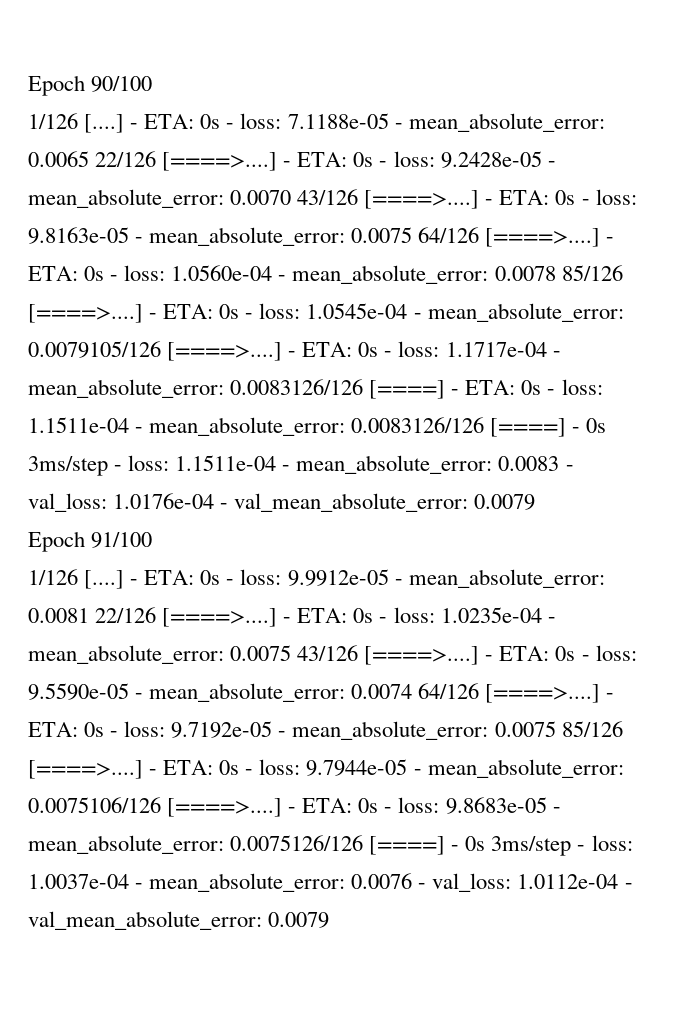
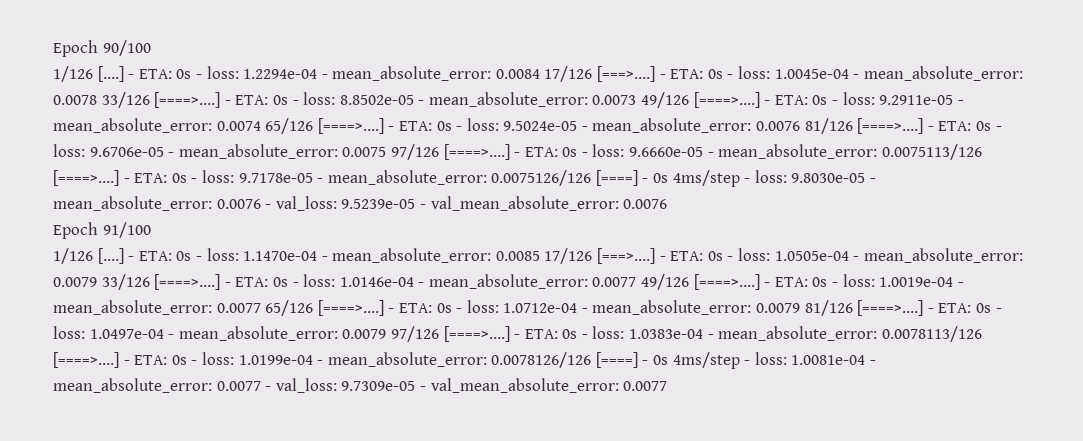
- - ETA: 0s - loss: 7.1188e-05 - mean_absolute_error: 0.0065 22/126 [====>....] - ETA: 0s - loss: 9.2428e-05 - mean_absolute_error: 0.0070 43/126 [====>....] - ETA: 0s - loss: 9.8163e-05 - mean_absolute_error: 0.0075 64/126 [====>....] - ETA: 0s - loss: 1.0560e-04 - mean_absolute_error: 0.0078 85/126 [====>....] - ETA: 0s - loss: 1.0545e-04 - mean_absolute_error: 0.0079105/126 [====>....] - ETA: 0s - loss: 1.1717e-04 - mean_absolute_error: 0.0083126/126 [====] - ETA: 0s - loss: 1.1511e-04 - mean_absolute_error: 0.0083126/126 [====] - 0s 3ms/step - loss: 1.1511e-04 - mean_absolute_error: 0.0083 - val_loss: 1.0176e-04 - val_mean_absolute_error: 0.0079
+ - ETA: 0s - loss: 1.2294e-04 - mean_absolute_error: 0.0084 17/126 [===>....] - ETA: 0s - loss: 1.0045e-04 - mean_absolute_error: 0.0078 33/126 [====>....] - ETA: 0s - loss: 8.8502e-05 - mean_absolute_error: 0.0073 49/126 [====>....] - ETA: 0s - loss: 9.2911e-05 - mean_absolute_error: 0.0074 65/126 [====>....] - ETA: 0s - loss: 9.5024e-05 - mean_absolute_error: 0.0076 81/126 [====>....] - ETA: 0s - loss: 9.6706e-05 - mean_absolute_error: 0.0075 97/126 [====>....] - ETA: 0s - loss: 9.6660e-05 - mean_absolute_error: 0.0075113/126 [====>....] - ETA: 0s - loss: 9.7178e-05 - mean_absolute_error: 0.0075126/126 [====] - 0s 4ms/step - loss: 9.8030e-05 - mean_absolute_error: 0.0076 - val_loss: 9.5239e-05 - val_mean_absolute_error: 0.0076
- - ETA: 0s - loss: 9.9912e-05 - mean_absolute_error: 0.0081 22/126 [====>....] - ETA: 0s - loss: 1.0235e-04 - mean_absolute_error: 0.0075 43/126 [====>....] - ETA: 0s - loss: 9.5590e-05 - mean_absolute_error: 0.0074 64/126 [====>....] - ETA: 0s - loss: 9.7192e-05 - mean_absolute_error: 0.0075 85/126 [====>....] - ETA: 0s - loss: 9.7944e-05 - mean_absolute_error: 0.0075106/126 [====>....] - ETA: 0s - loss: 9.8683e-05 - mean_absolute_error: 0.0075126/126 [====] - 0s 3ms/step - loss: 1.0037e-04 - mean_absolute_error: 0.0076 - val_loss: 1.0112e-04 - val_mean_absolute_error: 0.0079
+ - ETA: 0s - loss: 1.1470e-04 - mean_absolute_error: 0.0085 17/126 [===>....] - ETA: 0s - loss: 1.0505e-04 - mean_absolute_error: 0.0079 33/126 [====>....] - ETA: 0s - loss: 1.0146e-04 - mean_absolute_error: 0.0077 49/126 [====>....] - ETA: 0s - loss: 1.0019e-04 - mean_absolute_error: 0.0077 65/126 [====>....] - ETA: 0s - loss: 1.0712e-04 - mean_absolute_error: 0.0079 81/126 [====>....] - ETA: 0s - loss: 1.0497e-04 - mean_absolute_error: 0.0079 97/126 [====>....] - ETA: 0s - loss: 1.0383e-04 - mean_absolute_error: 0.0078113/126 [====>....] - ETA: 0s - loss: 1.0199e-04 - mean_absolute_error: 0.0078126/126 [====] - 0s 4ms/step - loss: 1.0081e-04 - mean_absolute_error: 0.0077 - val_loss: 9.7309e-05 - val_mean_absolute_error: 0.0077

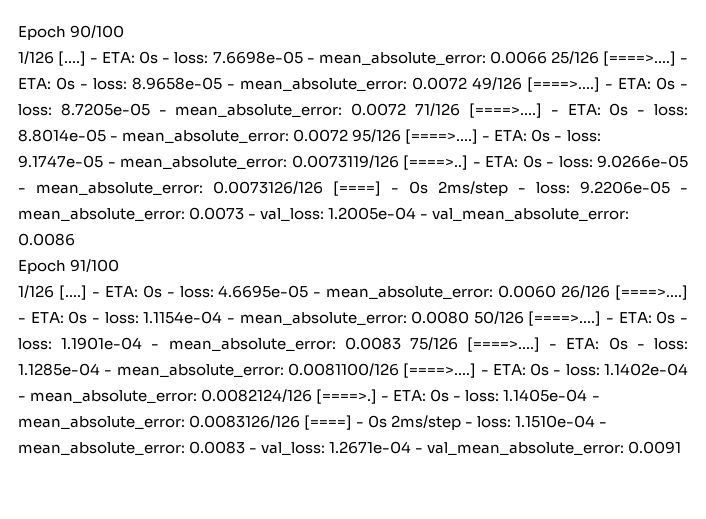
- - ETA: 0s - loss: 1.2294e-04 - mean_absolute_error: 0.0084 17/126 [===>....] - ETA: 0s - loss: 1.0045e-04 - mean_absolute_error: 0.0078 33/126 [====>....] - ETA: 0s - loss: 8.8502e-05 - mean_absolute_error: 0.0073 49/126 [====>....] - ETA: 0s - loss: 9.2911e-05 - mean_absolute_error: 0.0074 65/126 [====>....] - ETA: 0s - loss: 9.5024e-05 - mean_absolute_error: 0.0076 81/126 [====>....] - ETA: 0s - loss: 9.6706e-05 - mean_absolute_error: 0.0075 97/126 [====>....] - ETA: 0s - loss: 9.6660e-05 - mean_absolute_error: 0.0075113/126 [====>....] - ETA: 0s - loss: 9.7178e-05 - mean_absolute_error: 0.0075126/126 [====] - 0s 4ms/step - loss: 9.8030e-05 - mean_absolute_error: 0.0076 - val_loss: 9.5239e-05 - val_mean_absolute_error: 0.0076
+ - ETA: 0s - loss: 7.6698e-05 - mean_absolute_error: 0.0066 25/126 [====>....] - ETA: 0s - loss: 8.9658e-05 - mean_absolute_error: 0.0072 49/126 [====>....] - ETA: 0s - loss: 8.7205e-05 - mean_absolute_error: 0.0072 71/126 [====>....] - ETA: 0s - loss: 8.8014e-05 - mean_absolute_error: 0.0072 95/126 [====>....] - ETA: 0s - loss: 9.1747e-05 - mean_absolute_error: 0.0073119/126 [====>..] - ETA: 0s - loss: 9.0266e-05 - mean_absolute_error: 0.0073126/126 [====] - 0s 2ms/step - loss: 9.2206e-05 - mean_absolute_error: 0.0073 - val_loss: 1.2005e-04 - val_mean_absolute_error: 0.0086
- - ETA: 0s - loss: 1.1470e-04 - mean_absolute_error: 0.0085 17/126 [===>....] - ETA: 0s - loss: 1.0505e-04 - mean_absolute_error: 0.0079 33/126 [====>....] - ETA: 0s - loss: 1.0146e-04 - mean_absolute_error: 0.0077 49/126 [====>....] - ETA: 0s - loss: 1.0019e-04 - mean_absolute_error: 0.0077 65/126 [====>....] - ETA: 0s - loss: 1.0712e-04 - mean_absolute_error: 0.0079 81/126 [====>....] - ETA: 0s - loss: 1.0497e-04 - mean_absolute_error: 0.0079 97/126 [====>....] - ETA: 0s - loss: 1.0383e-04 - mean_absolute_error: 0.0078113/126 [====>....] - ETA: 0s - loss: 1.0199e-04 - mean_absolute_error: 0.0078126/126 [====] - 0s 4ms/step - loss: 1.0081e-04 - mean_absolute_error: 0.0077 - val_loss: 9.7309e-05 - val_mean_absolute_error: 0.0077
+ - ETA: 0s - loss: 4.6695e-05 - mean_absolute_error: 0.0060 26/126 [====>....] - ETA: 0s - loss: 1.1154e-04 - mean_absolute_error: 0.0080 50/126 [====>....] - ETA: 0s - loss: 1.1901e-04 - mean_absolute_error: 0.0083 75/126 [====>....] - ETA: 0s - loss: 1.1285e-04 - mean_absolute_error: 0.0081100/126 [====>....] - ETA: 0s - loss: 1.1402e-04 - mean_absolute_error: 0.0082124/126 [====>.] - ETA: 0s - loss: 1.1405e-04 - mean_absolute_error: 0.0083126/126 [====] - 0s 2ms/step - loss: 1.1510e-04 - mean_absolute_error: 0.0083 - val_loss: 1.2671e-04 - val_mean_absolute_error: 0.0091

